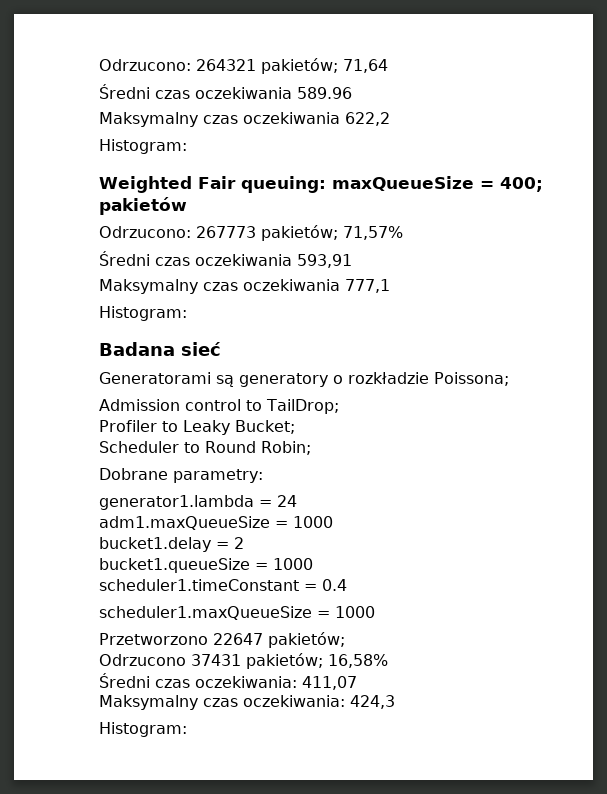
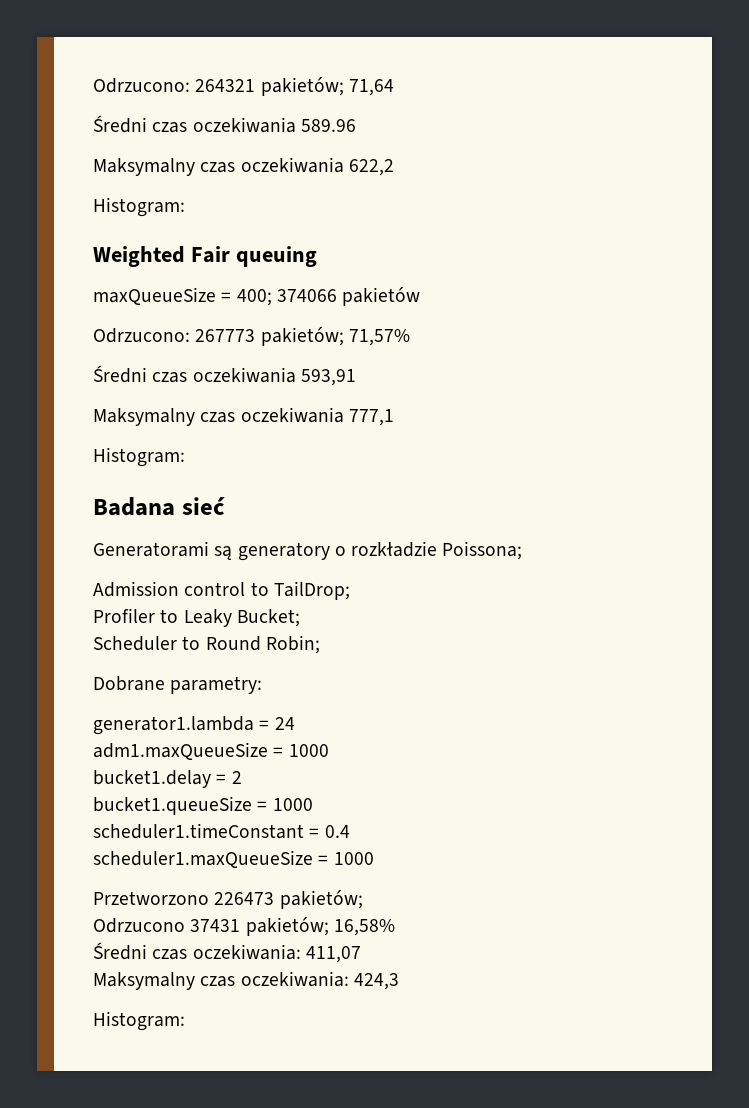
- Weighted Fair queuing: maxQueueSize = 400; pakietów
+ Weighted Fair queuing
+ maxQueueSize = 400; 374066 pakietów
- Przetworzono 22647 pakietów;
+ Przetworzono 226473 pakietów;

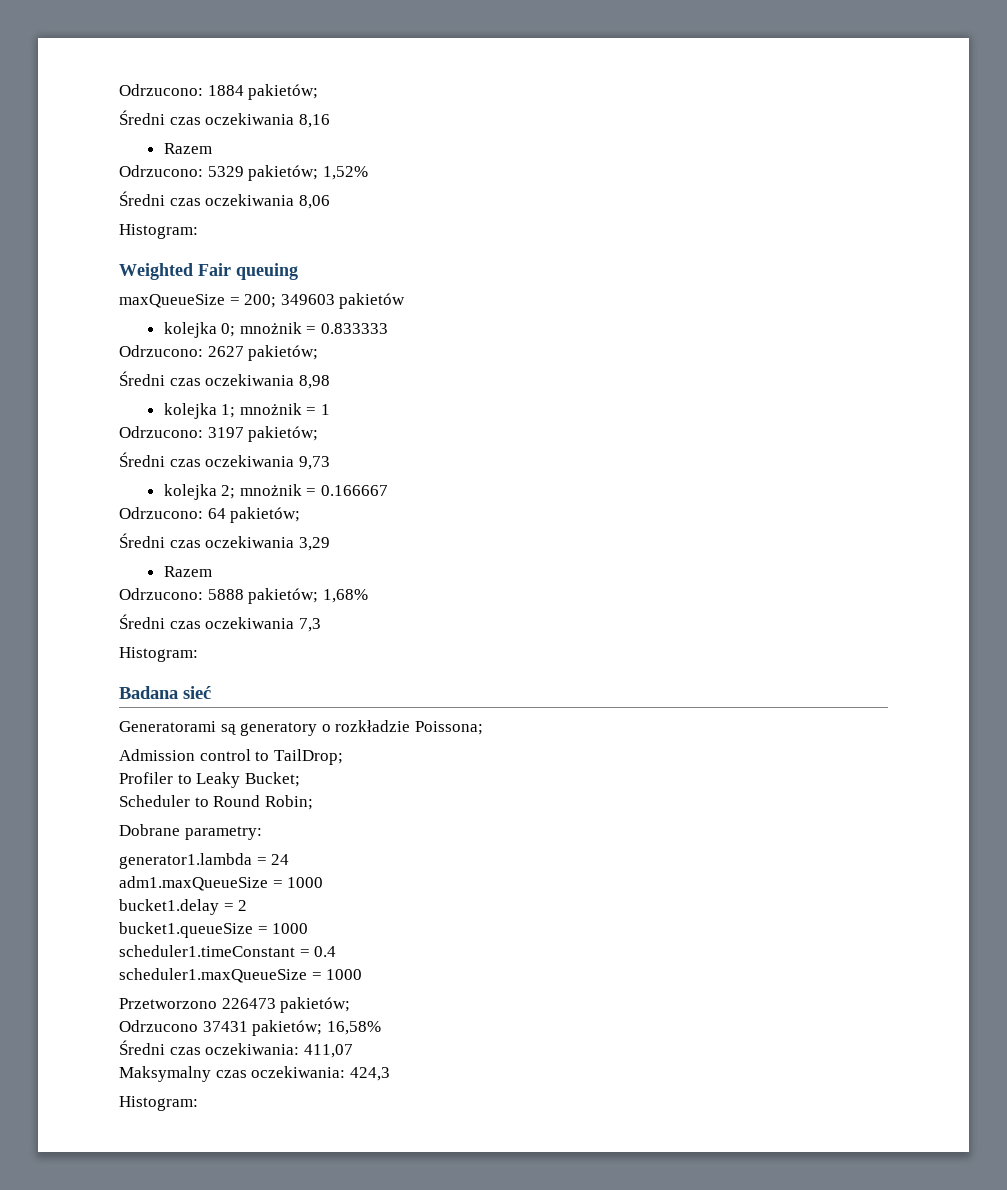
- Odrzucono: 264321 pakietów; 71,64
- Średni czas oczekiwania 589.96
- Maksymalny czas oczekiwania 622,2
+ Odrzucono: 1884 pakietów;
+ Średni czas oczekiwania 8,16
+ Razem
+ Odrzucono: 5329 pakietów; 1,52%
+ Średni czas oczekiwania 8,06
- maxQueueSize = 400; 374066 pakietów
+ maxQueueSize = 200; 349603 pakietów
- Odrzucono: 267773 pakietów; 71,57%
- Średni czas oczekiwania 593,91
- Maksymalny czas oczekiwania 777,1
+ kolejka 0; mnożnik = 0.833333
+ Odrzucono: 2627 pakietów;
+ Średni czas oczekiwania 8,98
+ kolejka 1; mnożnik = 1
+ Odrzucono: 3197 pakietów;
+ Średni czas oczekiwania 9,73
+ kolejka 2; mnożnik = 0.166667
+ Odrzucono: 64 pakietów;
+ Średni czas oczekiwania 3,29
+ Razem
+ Odrzucono: 5888 pakietów; 1,68%
+ Średni czas oczekiwania 7,3

